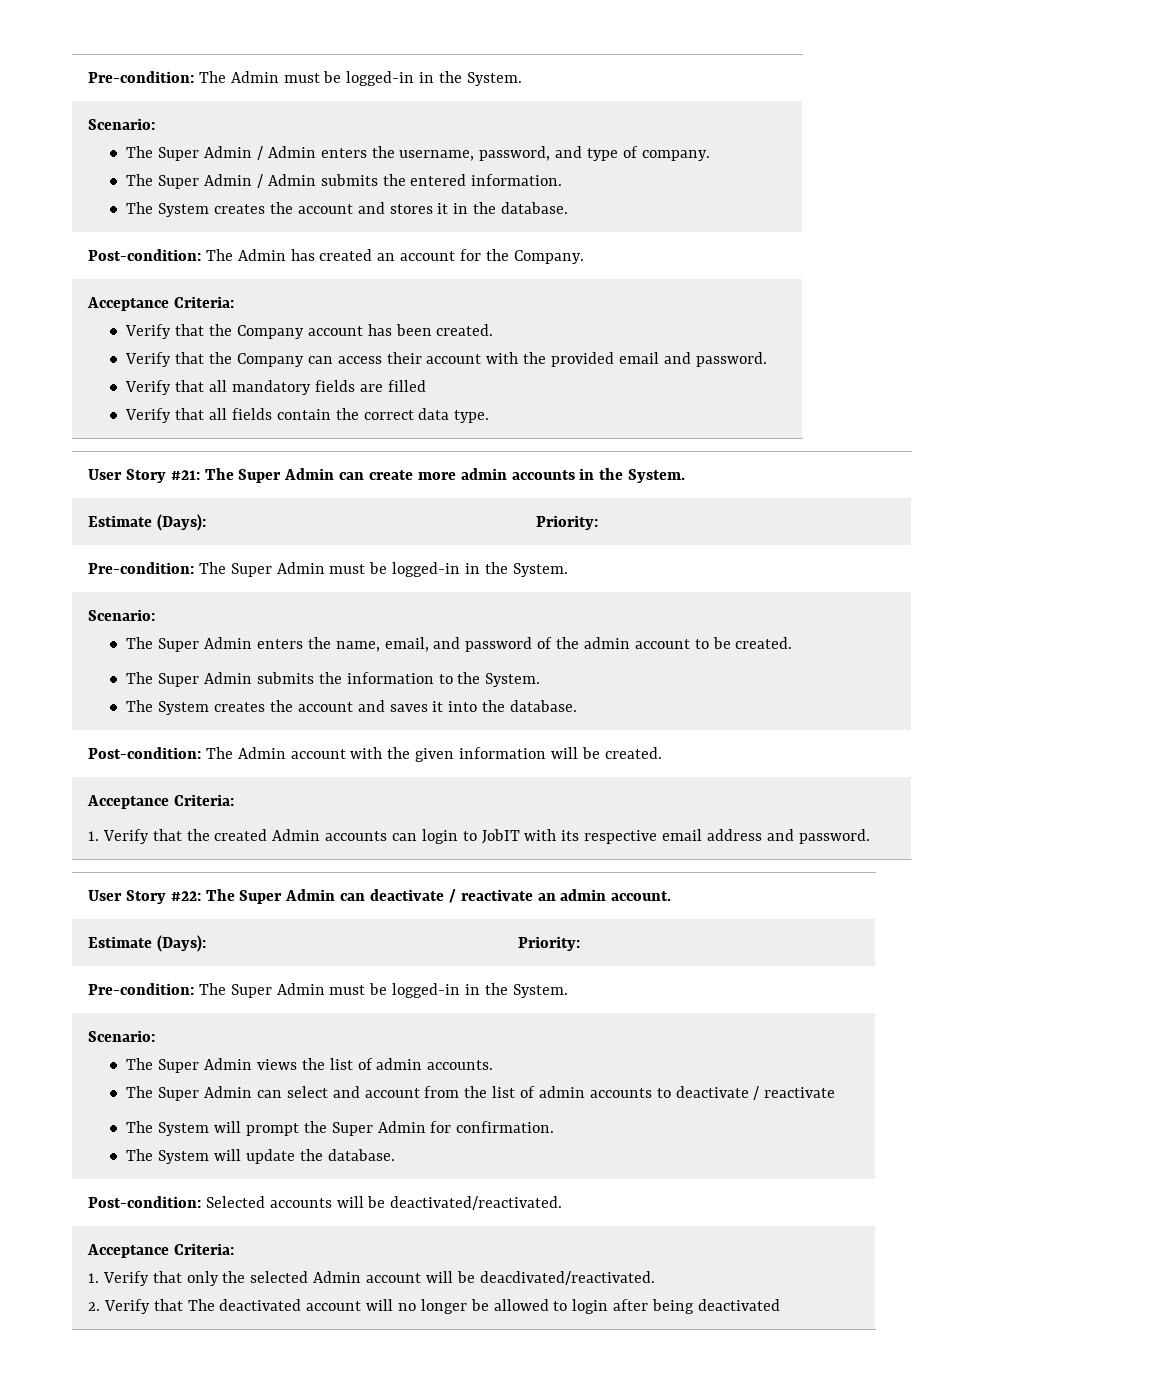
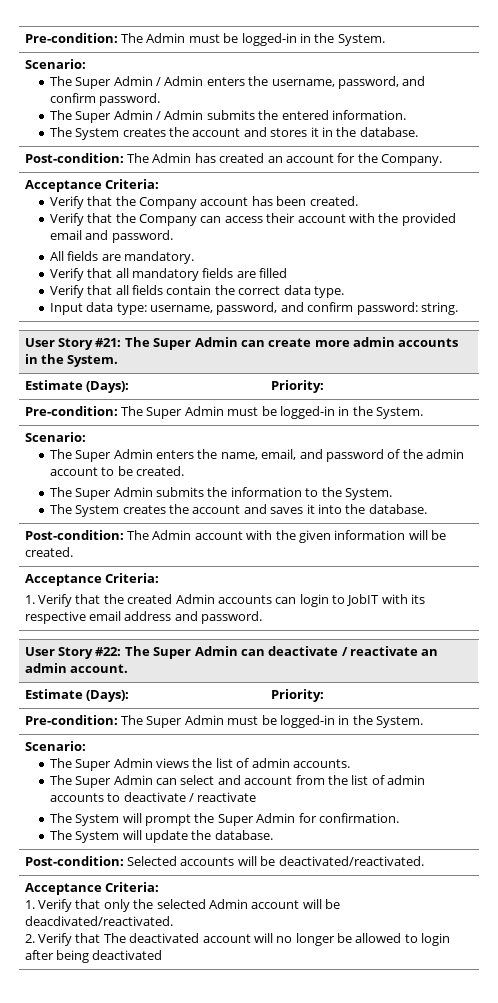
  Pre-condition: The Admin must be logged-in in the System.
  Scenario:
- The Super Admin / Admin enters the username, password, and type of company.
+ The Super Admin / Admin enters the username, password, and confirm password.
+ All fields are mandatory.
+ Input data type: username, password, and confirm password: string.

